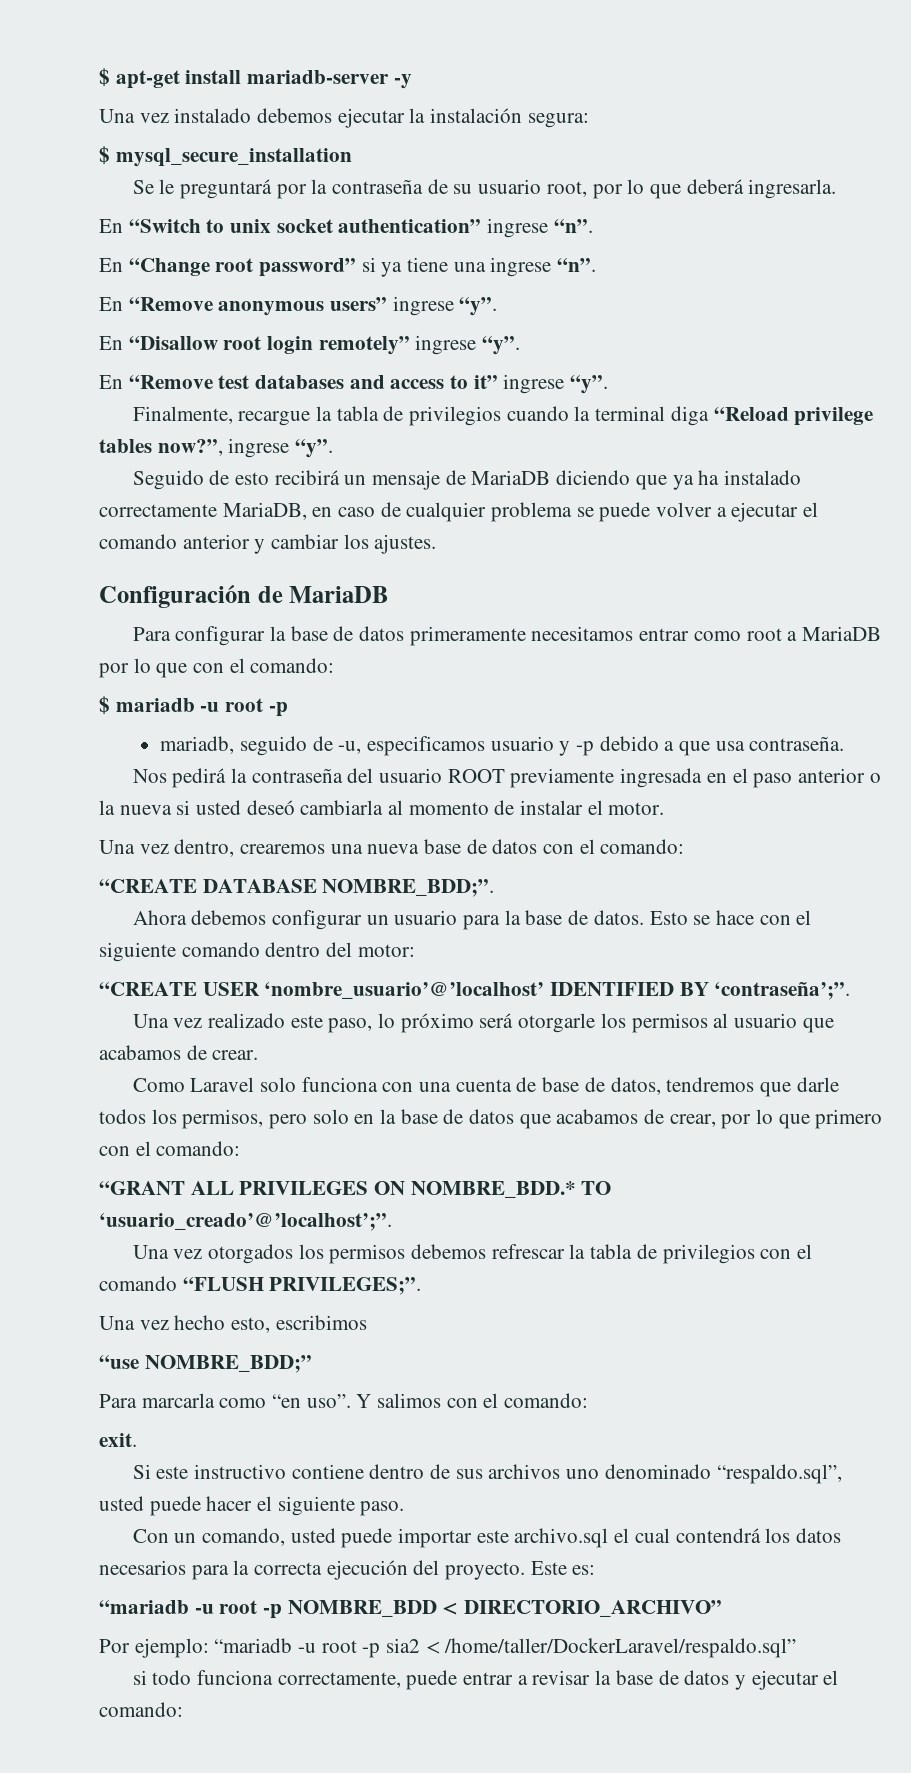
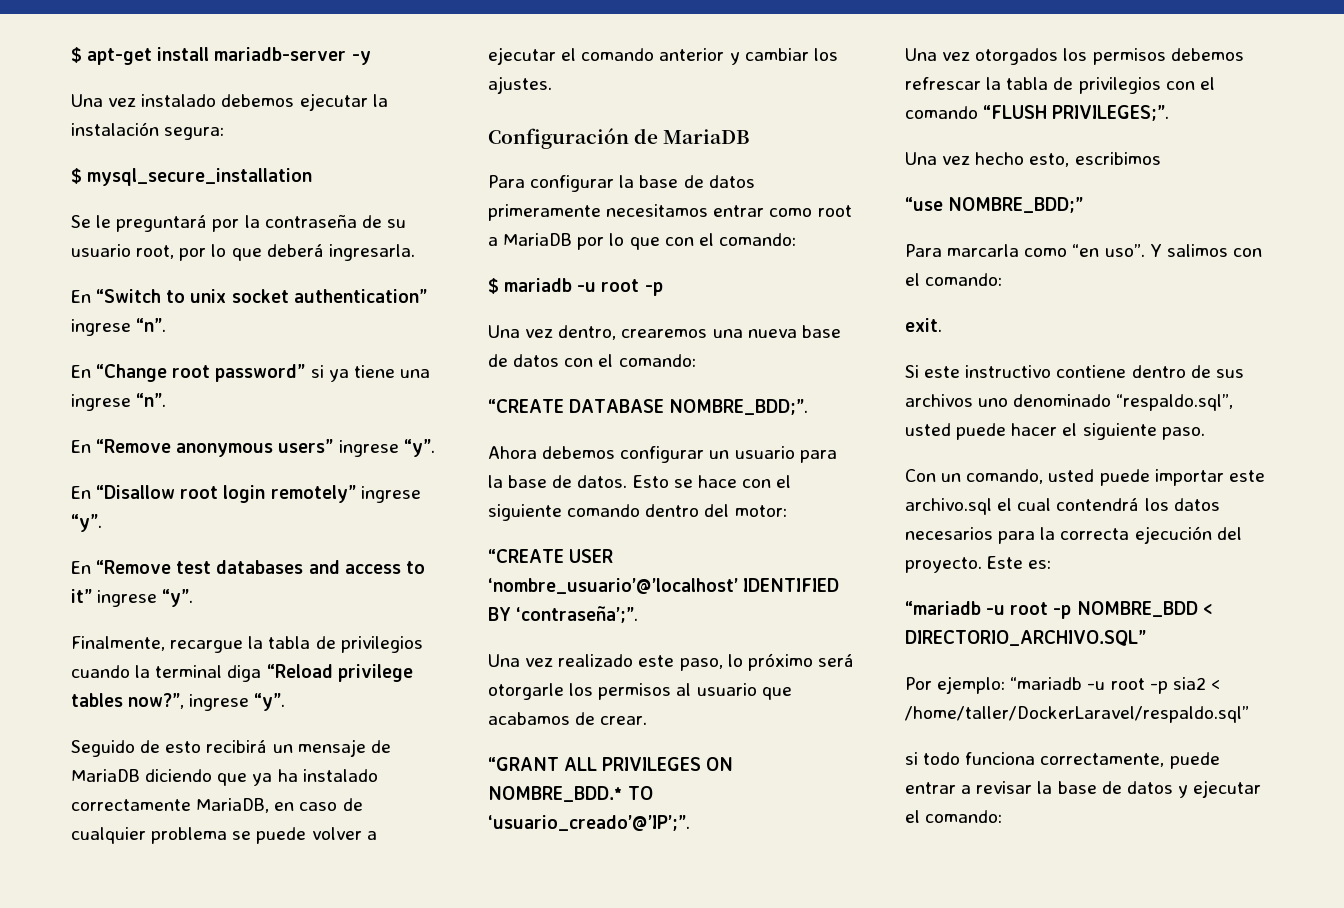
- mariadb, seguido de -u, especificamos usuario y -p debido a que usa contraseña.
- Nos pedirá la contraseña del usuario ROOT previamente ingresada en el paso anterior o la nueva si usted deseó cambiarla al momento de instalar el motor.
- Como Laravel solo funciona con una cuenta de base de datos, tendremos que darle todos los permisos, pero solo en la base de datos que acabamos de crear, por lo que primero con el comando:
- “GRANT ALL PRIVILEGES ON NOMBRE_BDD.* TO ‘usuario_creado’@’localhost’;”.
+ “GRANT ALL PRIVILEGES ON NOMBRE_BDD.* TO ‘usuario_creado’@’IP’;”.
- “mariadb -u root -p NOMBRE_BDD < DIRECTORIO_ARCHIVO”
+ “mariadb -u root -p NOMBRE_BDD < DIRECTORIO_ARCHIVO.SQL”

